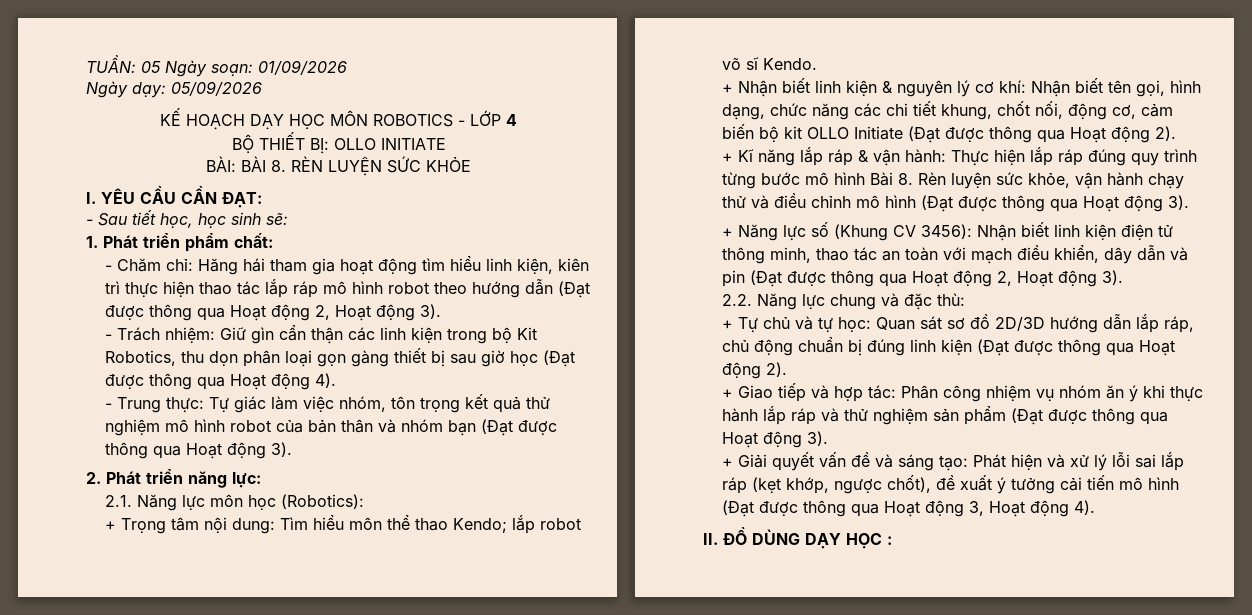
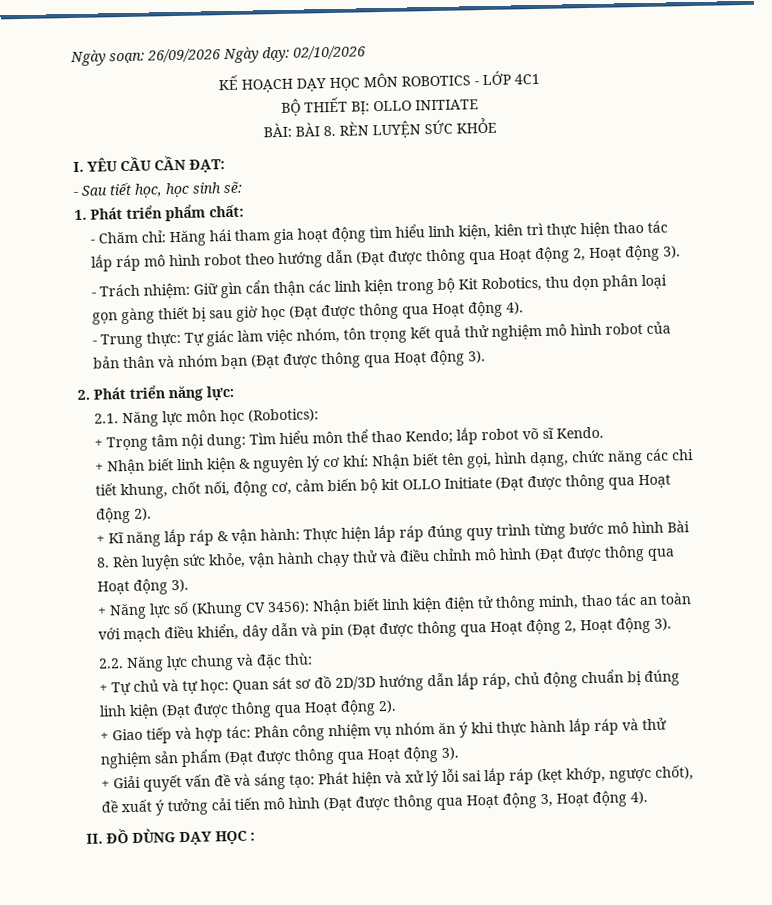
- TUẦN: 05 Ngày soạn: 01/09/2026
- Ngày dạy: 05/09/2026
+ Ngày soạn: 26/09/2026 Ngày dạy: 02/10/2026
- KẾ HOẠCH DẠY HỌC MÔN ROBOTICS - LỚP 4
+ KẾ HOẠCH DẠY HỌC MÔN ROBOTICS - LỚP 4C1

